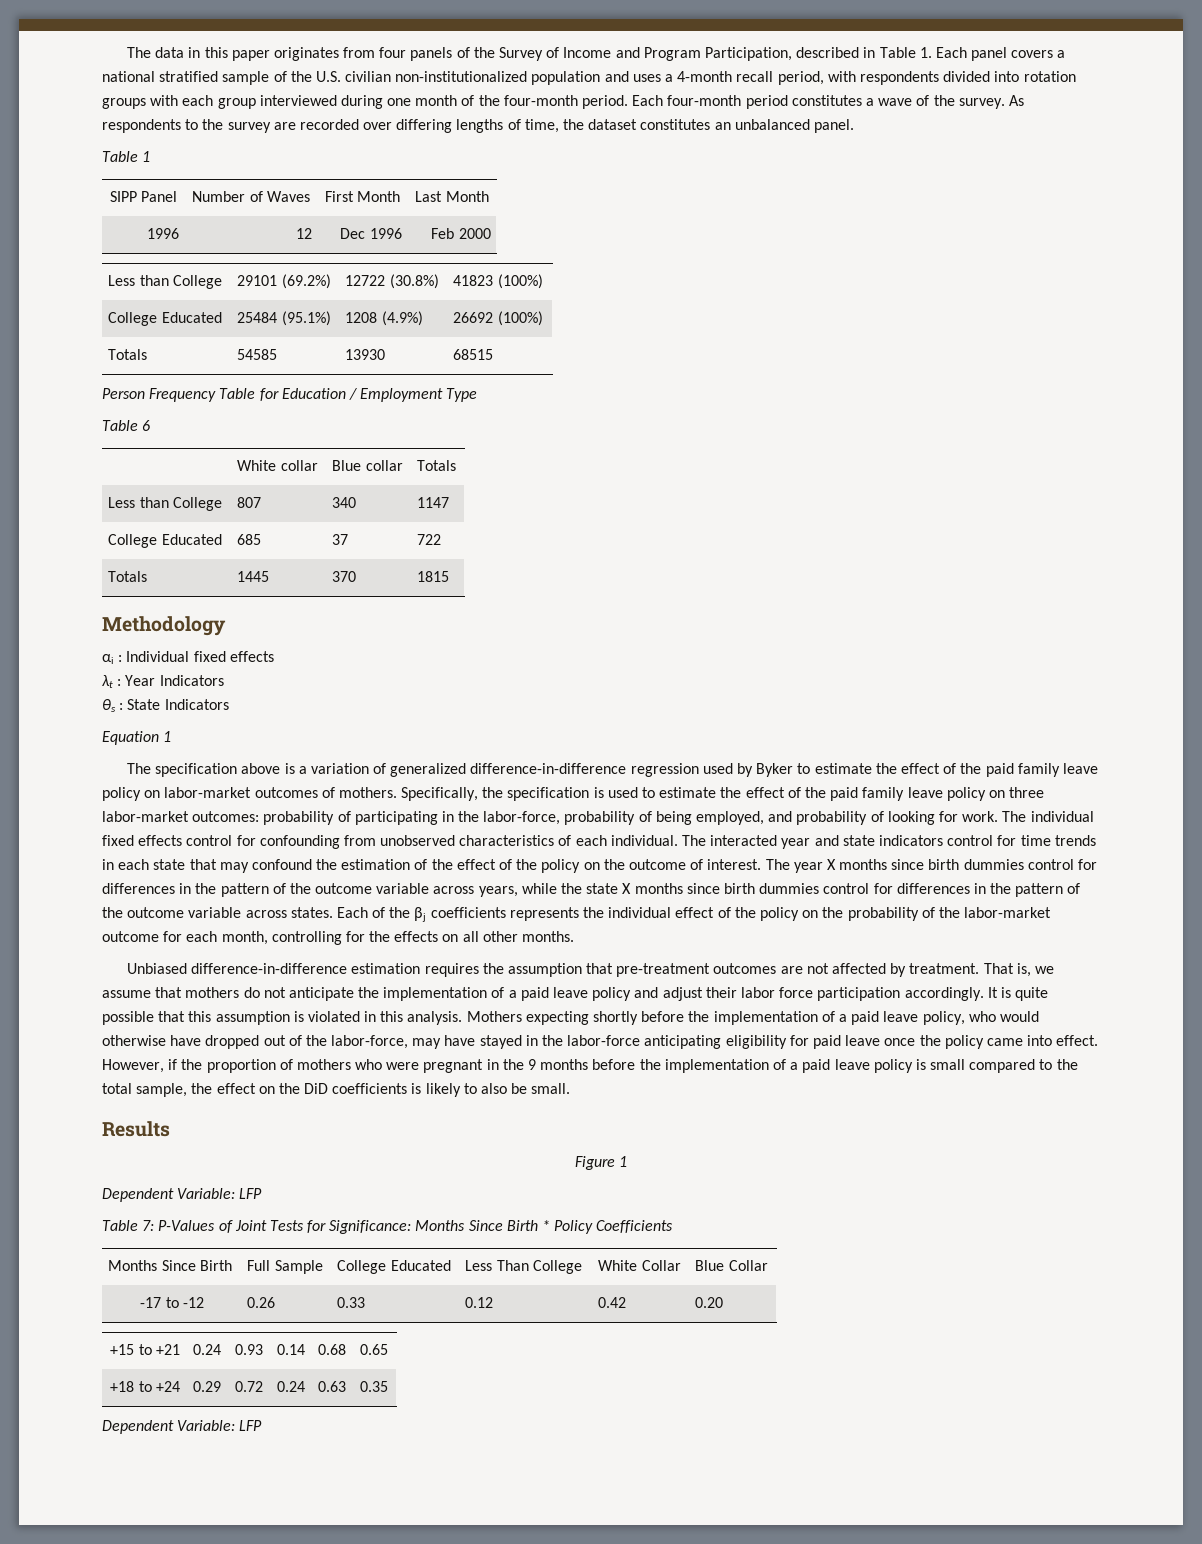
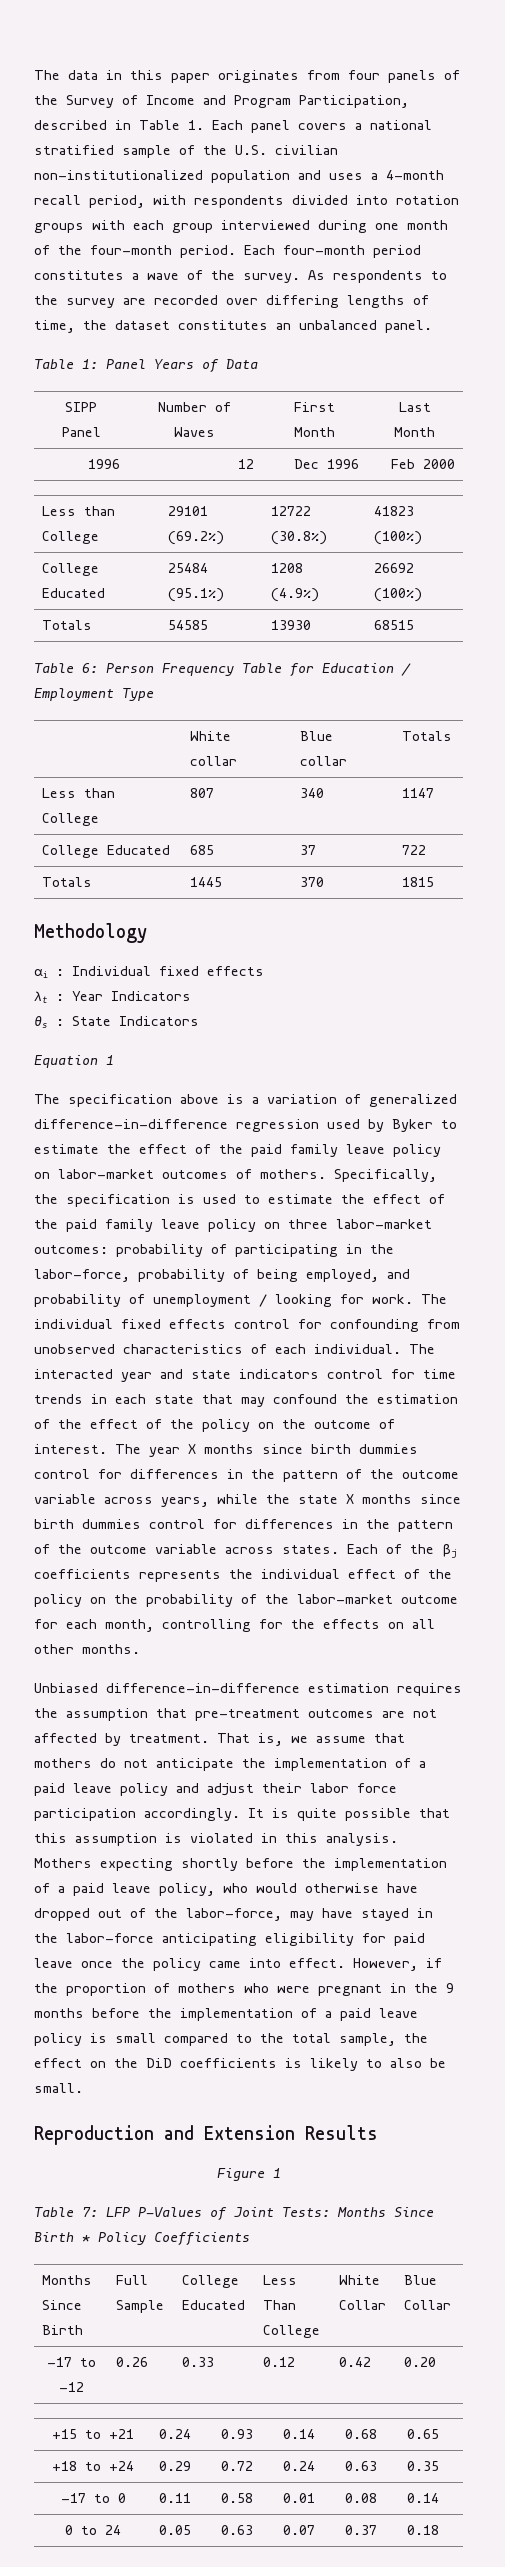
- Table 1
+ Table 1: Panel Years of Data
- Person Frequency Table for Education / Employment Type
+ Table 6: Person Frequency Table for Education / Employment Type
- Table 6
- Specifically, the specification is used to estimate the effect of the paid family leave policy on three labor-market outcomes: probability of participating in the labor-force, probability of being employed, and probability of looking for work.
+ Specifically, the specification is used to estimate the effect of the paid family leave policy on three labor-market outcomes: probability of participating in the labor-force, probability of being employed, and probability of unemployment / looking for work.
- Results
+ Reproduction and Extension Results
  Figure 1
- Dependent Variable: LFP
- Table 7: P-Values of Joint Tests for Significance: Months Since Birth * Policy Coefficients
+ Table 7: LFP P-Values of Joint Tests: Months Since Birth * Policy Coefficients
  +18 to +24 | 0.29 | 0.72 | 0.24 | 0.63 | 0.35
- Dependent Variable: LFP
+ -17 to 0 | 0.11 | 0.58 | 0.01 | 0.08 | 0.14
+ 0 to 24 | 0.05 | 0.63 | 0.07 | 0.37 | 0.18

